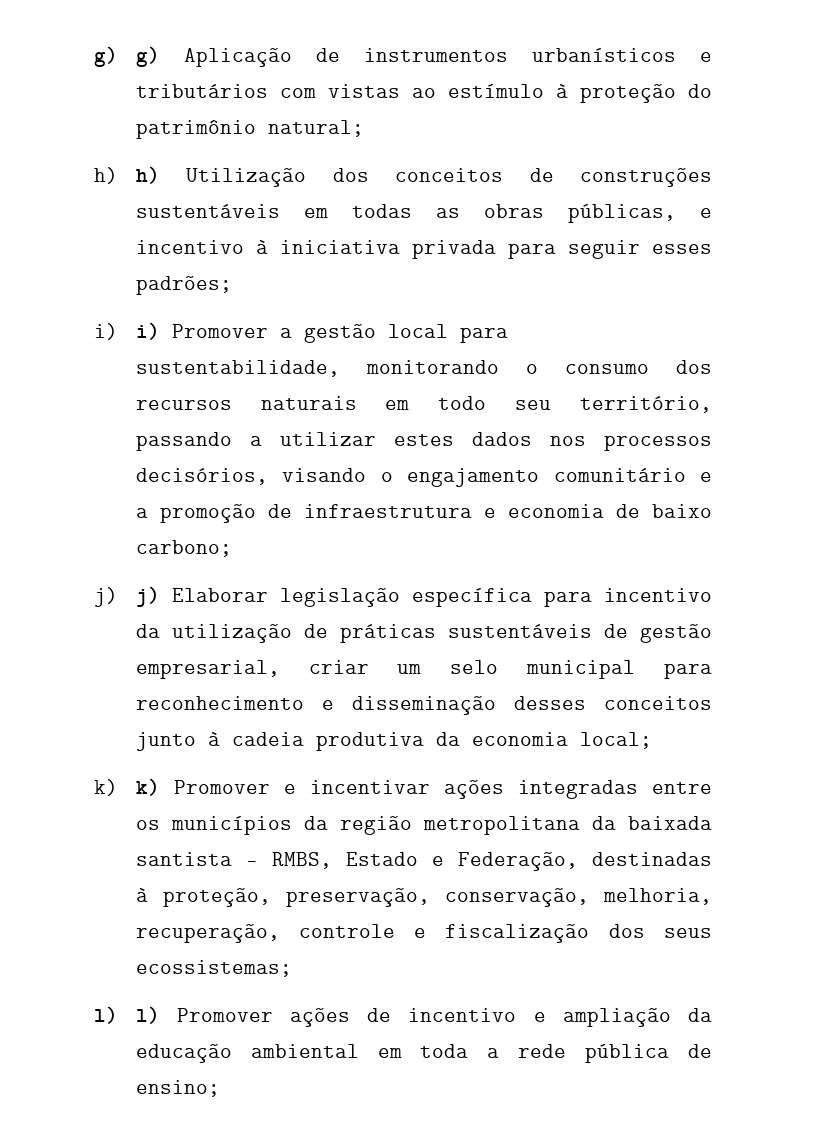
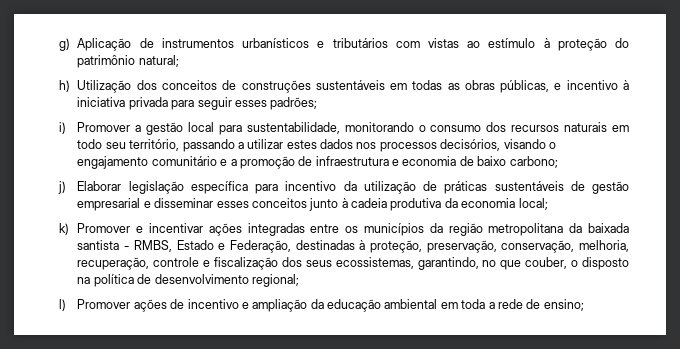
- g) g) Aplicação de instrumentos urbanísticos e tributários com vistas ao estímulo à proteção do patrimônio natural;
+ g) Aplicação de instrumentos urbanísticos e tributários com vistas ao estímulo à proteção do patrimônio natural;
- h) h) Utilização dos conceitos de construções sustentáveis em todas as obras públicas, e incentivo à iniciativa privada para seguir esses padrões;
+ h) Utilização dos conceitos de construções sustentáveis em todas as obras públicas, e incentivo à iniciativa privada para seguir esses padrões;
- i) i) Promover a gestão local para sustentabilidade, monitorando o consumo dos recursos naturais em todo seu território, passando a utilizar estes dados nos processos decisórios, visando o engajamento comunitário e a promoção de infraestrutura e economia de baixo carbono;
+ i) Promover a gestão local para sustentabilidade, monitorando o consumo dos recursos naturais em todo seu território, passando a utilizar estes dados nos processos decisórios, visando o engajamento comunitário e a promoção de infraestrutura e economia de baixo carbono;
- j) j) Elaborar legislação específica para incentivo da utilização de práticas sustentáveis de gestão empresarial, criar um selo municipal para reconhecimento e disseminação desses conceitos junto à cadeia produtiva da economia local;
+ j) Elaborar legislação específica para incentivo da utilização de práticas sustentáveis de gestão empresarial e disseminar esses conceitos junto à cadeia produtiva da economia local;
- k) k) Promover e incentivar ações integradas entre os municípios da região metropolitana da baixada santista - RMBS, Estado e Federação, destinadas à proteção, preservação, conservação, melhoria, recuperação, controle e fiscalização dos seus ecossistemas;
- l) l) Promover ações de incentivo e ampliação da educação ambiental em toda a rede pública de ensino;
+ k) Promover e incentivar ações integradas entre os municípios da região metropolitana da baixada santista - RMBS, Estado e Federação, destinadas à proteção, preservação, conservação, melhoria, recuperação, controle e fiscalização dos seus ecossistemas, garantindo, no que couber, o disposto na política de desenvolvimento regional;
+ l) Promover ações de incentivo e ampliação da educação ambiental em toda a rede de ensino;

